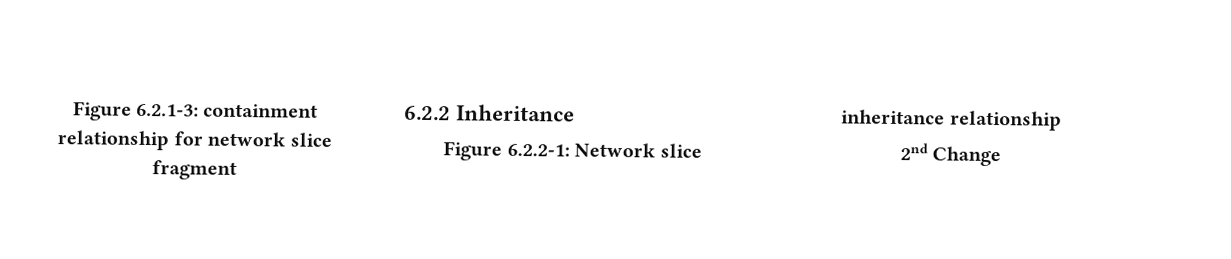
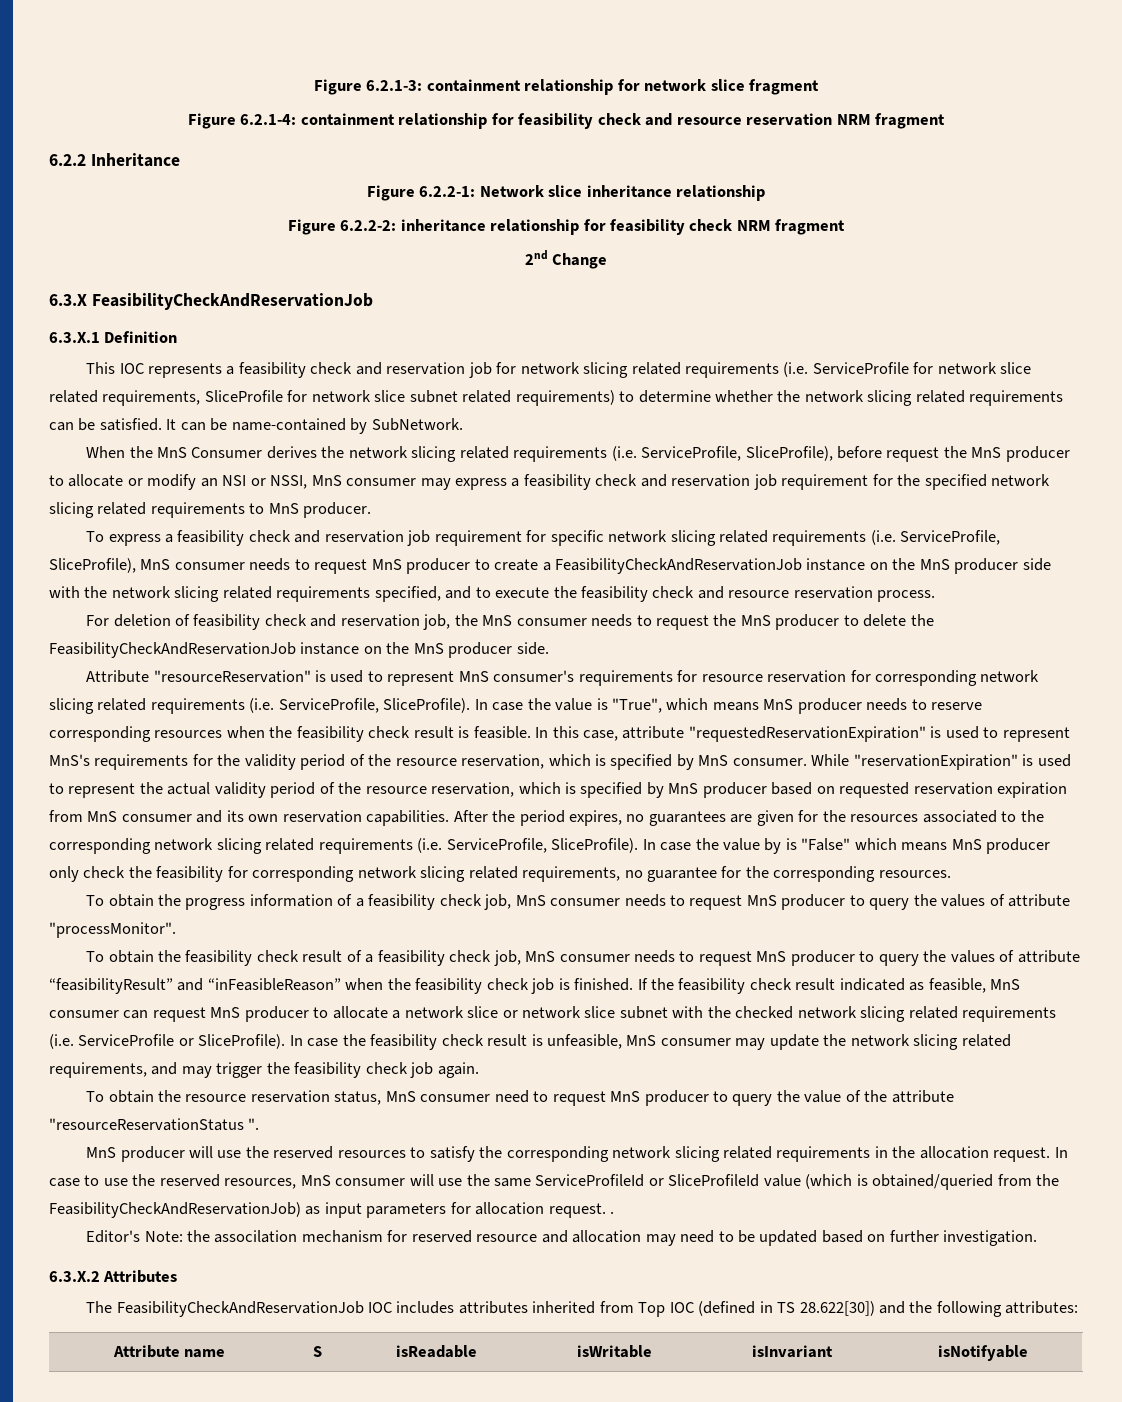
+ Figure 6.2.1-4: containment relationship for feasibility check and resource reservation NRM fragment
+ Figure 6.2.2-2: inheritance relationship for feasibility check NRM fragment
  2nd Change
+ 6.3.X FeasibilityCheckAndReservationJob
+ 6.3.X.1 Definition
+ This IOC represents a feasibility check and reservation job for network slicing related requirements (i.e. ServiceProfile for network slice related requirements, SliceProfile for network slice subnet related requirements) to determine whether the network slicing related requirements can be satisfied. It can be name-contained by SubNetwork.
+ When the MnS Consumer derives the network slicing related requirements (i.e. ServiceProfile, SliceProfile), before request the MnS producer to allocate or modify an NSI or NSSI, MnS consumer may express a feasibility check and reservation job requirement for the specified network slicing related requirements to MnS producer.
+ To express a feasibility check and reservation job requirement for specific network slicing related requirements (i.e. ServiceProfile, SliceProfile), MnS consumer needs to request MnS producer to create a FeasibilityCheckAndReservationJob instance on the MnS producer side with the network slicing related requirements specified, and to execute the feasibility check and resource reservation process.
+ For deletion of feasibility check and reservation job, the MnS consumer needs to request the MnS producer to delete the FeasibilityCheckAndReservationJob instance on the MnS producer side.
+ Attribute "resourceReservation" is used to represent MnS consumer's requirements for resource reservation for corresponding network slicing related requirements (i.e. ServiceProfile, SliceProfile). In case the value is "True", which means MnS producer needs to reserve corresponding resources when the feasibility check result is feasible. In this case, attribute "requestedReservationExpiration" is used to represent MnS's requirements for the validity period of the resource reservation, which is specified by MnS consumer. While "reservationExpiration" is used to represent the actual validity period of the resource reservation, which is specified by MnS producer based on requested reservation expiration from MnS consumer and its own reservation capabilities. After the period expires, no guarantees are given for the resources associated to the corresponding network slicing related requirements (i.e. ServiceProfile, SliceProfile). In case the value by is "False" which means MnS producer only check the feasibility for corresponding network slicing related requirements, no guarantee for the corresponding resources.
+ To obtain the progress information of a feasibility check job, MnS consumer needs to request MnS producer to query the values of attribute "processMonitor".
+ To obtain the feasibility check result of a feasibility check job, MnS consumer needs to request MnS producer to query the values of attribute “feasibilityResult” and “inFeasibleReason” when the feasibility check job is finished. If the feasibility check result indicated as feasible, MnS consumer can request MnS producer to allocate a network slice or network slice subnet with the checked network slicing related requirements (i.e. ServiceProfile or SliceProfile). In case the feasibility check result is unfeasible, MnS consumer may update the network slicing related requirements, and may trigger the feasibility check job again.
+ To obtain the resource reservation status, MnS consumer need to request MnS producer to query the value of the attribute "resourceReservationStatus ".
+ MnS producer will use the reserved resources to satisfy the corresponding network slicing related requirements in the allocation request. In case to use the reserved resources, MnS consumer will use the same ServiceProfileId or SliceProfileId value (which is obtained/queried from the FeasibilityCheckAndReservationJob) as input parameters for allocation request. .
+ Editor's Note: the associlation mechanism for reserved resource and allocation may need to be updated based on further investigation.
+ 6.3.X.2 Attributes
+ The FeasibilityCheckAndReservationJob IOC includes attributes inherited from Top IOC (defined in TS 28.622[30]) and the following attributes:
+ Attribute name | S | isReadable | isWritable | isInvariant | isNotifyable

